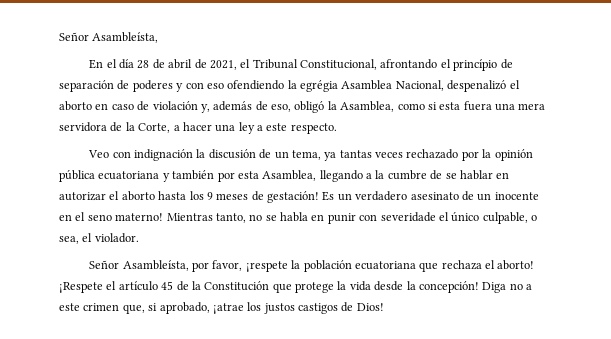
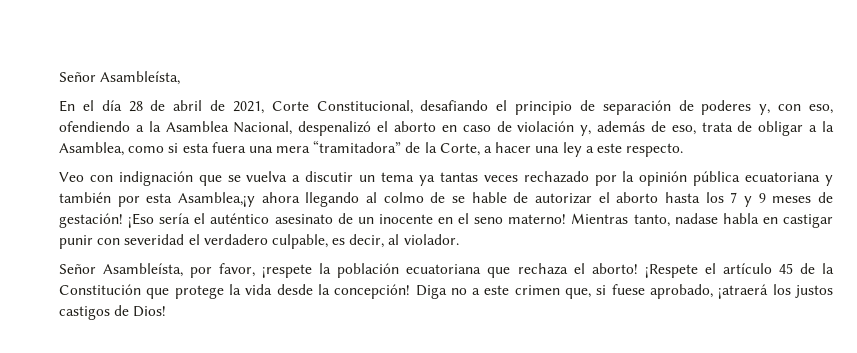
- En el día 28 de abril de 2021, el Tribunal Constitucional, afrontando el princípio de separación de poderes y con eso ofendiendo la egrégia Asamblea Nacional, despenalizó el aborto en caso de violación y, además de eso, obligó la Asamblea, como si esta fuera una mera servidora de la Corte, a hacer una ley a este respecto.
+ En el día 28 de abril de 2021, Corte Constitucional, desafiando el principio de separación de poderes y, con eso, ofendiendo a la Asamblea Nacional, despenalizó el aborto en caso de violación y, además de eso, trata de obligar a la Asamblea, como si esta fuera una mera “tramitadora” de la Corte, a hacer una ley a este respecto.
- Veo con indignación la discusión de un tema, ya tantas veces rechazado por la opinión pública ecuatoriana y también por esta Asamblea, llegando a la cumbre de se hablar en autorizar el aborto hasta los 9 meses de gestación!
+ Veo con indignación que se vuelva a discutir un tema ya tantas veces rechazado por la opinión pública ecuatoriana y también por esta Asamblea,¡y ahora llegando al colmo de se hable de autorizar el aborto hasta los 7 y 9 meses de gestación!
- Es un verdadero asesinato de un inocente en el seno materno!
+ ¡Eso sería el auténtico asesinato de un inocente en el seno materno!
- Mientras tanto, no se habla en punir con severidade el único culpable, o sea, el violador.
+ Mientras tanto, nadase habla en castigar punir con severidad el verdadero culpable, es decir, al violador.
- Diga no a este crimen que, si aprobado, ¡atrae los justos castigos de Dios!
+ Diga no a este crimen que, si fuese aprobado, ¡atraerá los justos castigos de Dios!

